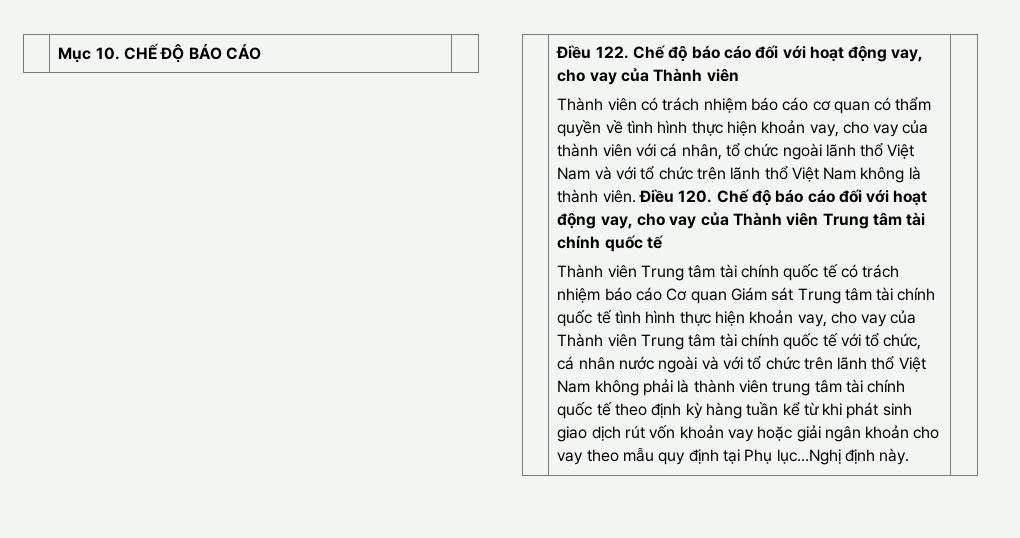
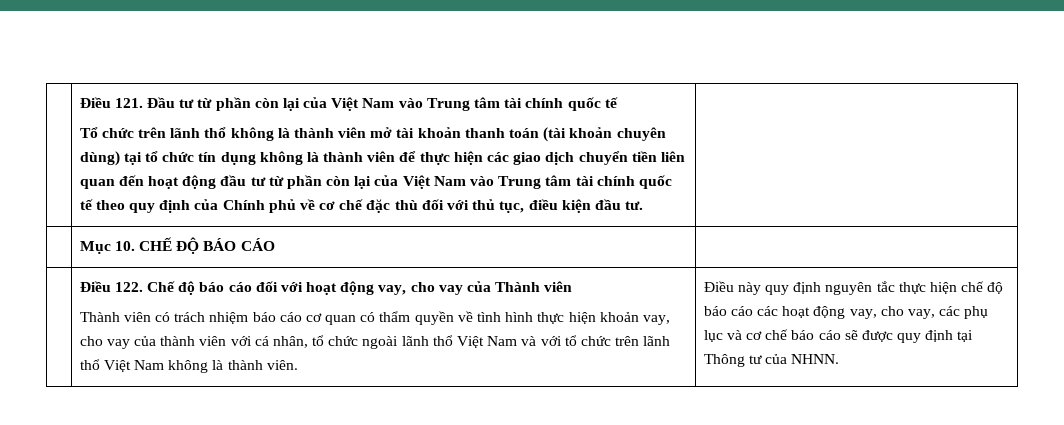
+ Điều 121. Đầu tư từ phần còn lại của Việt Nam vào Trung tâm tài chính quốc tế
+ Tổ chức trên lãnh thổ không là thành viên mở tài khoản thanh toán (tài khoản chuyên dùng) tại tổ chức tín dụng không là thành viên để thực hiện các giao dịch chuyển tiền liên quan đến hoạt động đầu tư từ phần còn lại của Việt Nam vào Trung tâm tài chính quốc tế theo quy định của Chính phủ về cơ chế đặc thù đối với thủ tục, điều kiện đầu tư.
- Thành viên có trách nhiệm báo cáo cơ quan có thẩm quyền về tình hình thực hiện khoản vay, cho vay của thành viên với cá nhân, tổ chức ngoài lãnh thổ Việt Nam và với tổ chức trên lãnh thổ Việt Nam không là thành viên. Điều 120. Chế độ báo cáo đối với hoạt động vay, cho vay của Thành viên Trung tâm tài chính quốc tế
- Thành viên Trung tâm tài chính quốc tế có trách nhiệm báo cáo Cơ quan Giám sát Trung tâm tài chính quốc tế tình hình thực hiện khoản vay, cho vay của Thành viên Trung tâm tài chính quốc tế với tổ chức, cá nhân nước ngoài và với tổ chức trên lãnh thổ Việt Nam không phải là thành viên trung tâm tài chính quốc tế theo định kỳ hàng tuần kể từ khi phát sinh giao dịch rút vốn khoản vay hoặc giải ngân khoản cho vay theo mẫu quy định tại Phụ lục…Nghị định này.
+ Thành viên có trách nhiệm báo cáo cơ quan có thẩm quyền về tình hình thực hiện khoản vay, cho vay của thành viên với cá nhân, tổ chức ngoài lãnh thổ Việt Nam và với tổ chức trên lãnh thổ Việt Nam không là thành viên. | Điều này quy định nguyên tắc thực hiện chế độ báo cáo các hoạt động vay, cho vay, các phụ lục và cơ chế báo cáo sẽ được quy định tại Thông tư của NHNN.

